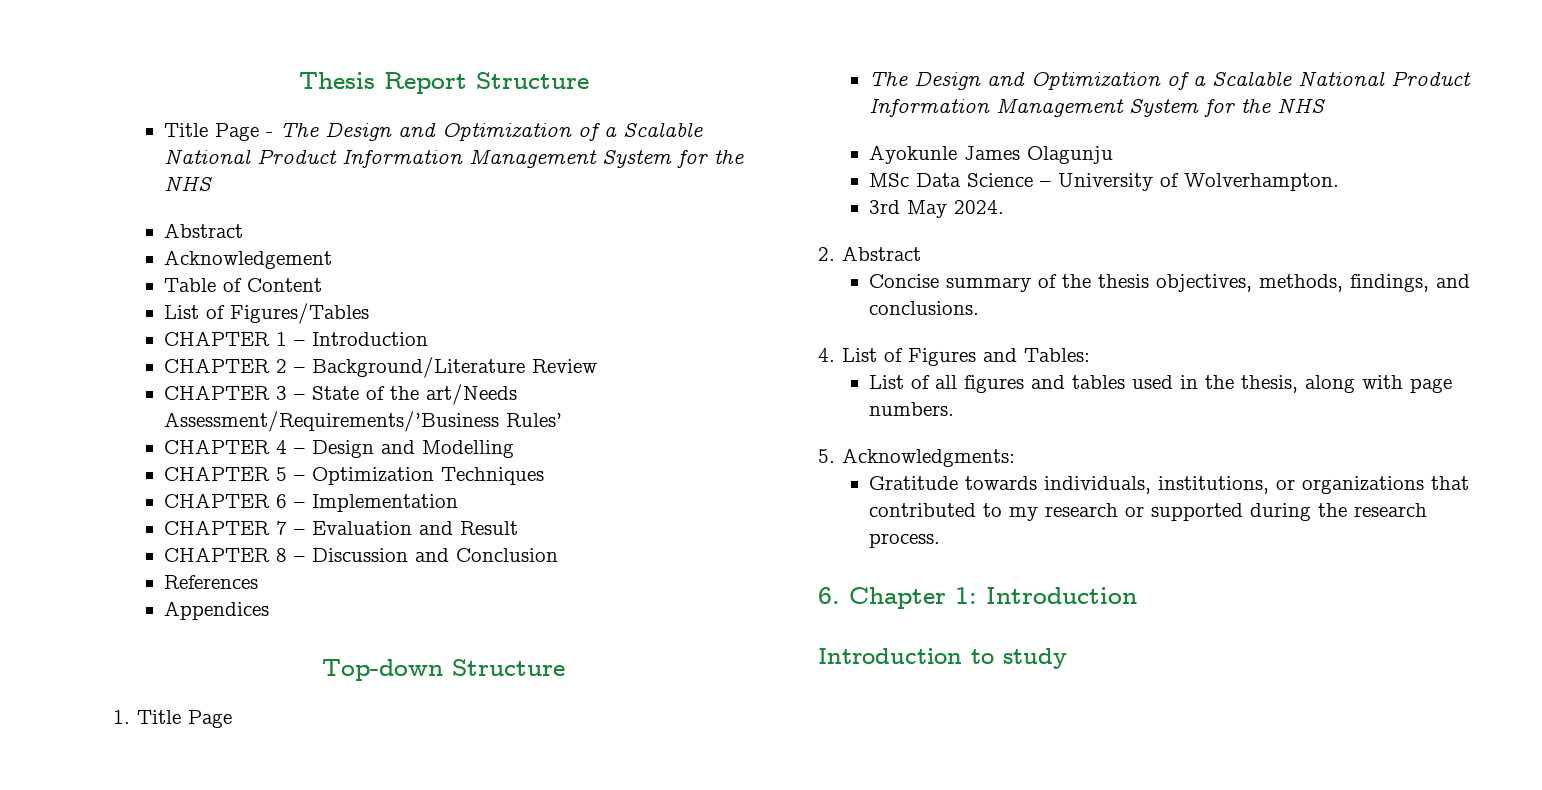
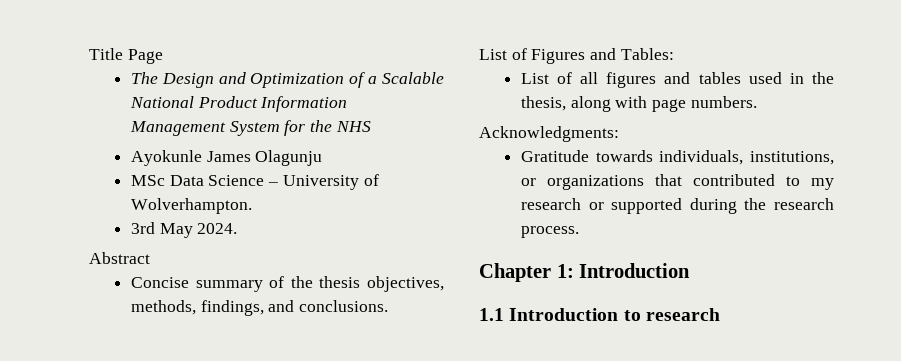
- Thesis Report Structure
- Title Page - The Design and Optimization of a Scalable National Product Information Management System for the NHS
- Abstract
- Acknowledgement
- Table of Content
- List of Figures/Tables
- CHAPTER 1 – Introduction
- CHAPTER 2 – Background/Literature Review
- CHAPTER 3 – State of the art/Needs Assessment/Requirements/’Business Rules’
- CHAPTER 4 – Design and Modelling
- CHAPTER 5 – Optimization Techniques
- CHAPTER 6 – Implementation
- CHAPTER 7 – Evaluation and Result
- CHAPTER 8 – Discussion and Conclusion
- References
- Appendices
- Top-down Structure
- 1. Title Page
+ Title Page
- 2. Abstract
+ Abstract
- 4. List of Figures and Tables:
+ List of Figures and Tables:
- 5. Acknowledgments:
+ Acknowledgments:
- 6. Chapter 1: Introduction
+ Chapter 1: Introduction
- Introduction to study
+ 1.1 Introduction to research

